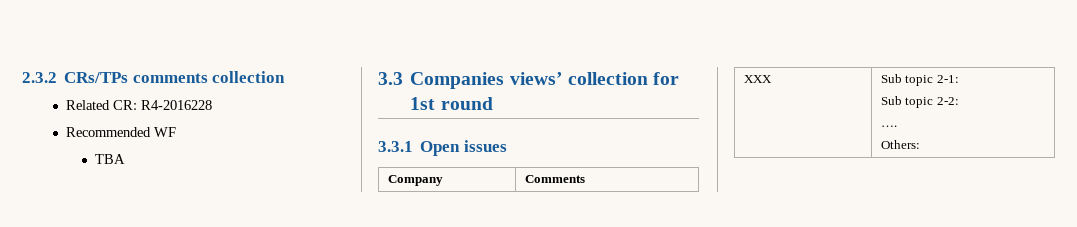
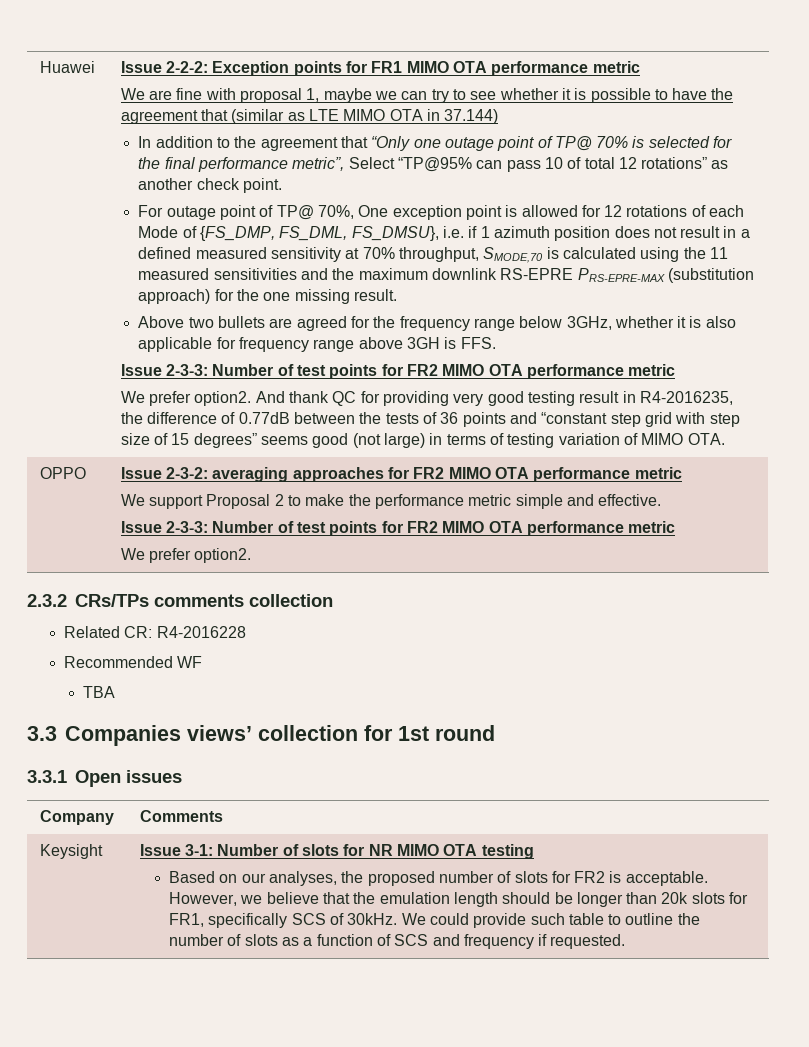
+ Huawei | Issue 2-2-2: Exception points for FR1 MIMO OTA performance metric
+ We are fine with proposal 1, maybe we can try to see whether it is possible to have the agreement that (similar as LTE MIMO OTA in 37.144)
+ In addition to the agreement that “Only one outage point of TP@ 70% is selected for the final performance metric”, Select “TP@95% can pass 10 of total 12 rotations” as another check point.
+ For outage point of TP@ 70%, One exception point is allowed for 12 rotations of each Mode of {FS_DMP, FS_DML, FS_DMSU}, i.e. if 1 azimuth position does not result in a defined measured sensitivity at 70% throughput, SMODE,70 is calculated using the 11 measured sensitivities and the maximum downlink RS-EPRE PRS-EPRE-MAX (substitution approach) for the one missing result.
+ Above two bullets are agreed for the frequency range below 3GHz, whether it is also applicable for frequency range above 3GH is FFS.
+ Issue 2-3-3: Number of test points for FR2 MIMO OTA performance metric
+ We prefer option2. And thank QC for providing very good testing result in R4-2016235, the difference of 0.77dB between the tests of 36 points and “constant step grid with step size of 15 degrees” seems good (not large) in terms of testing variation of MIMO OTA.
+ OPPO | Issue 2-3-2: averaging approaches for FR2 MIMO OTA performance metric
+ We support Proposal 2 to make the performance metric simple and effective.
+ Issue 2-3-3: Number of test points for FR2 MIMO OTA performance metric
+ We prefer option2.
- XXX | Sub topic 2-1:
- Sub topic 2-2:
- ….
- Others:
+ Keysight | Issue 3-1: Number of slots for NR MIMO OTA testing
+ Based on our analyses, the proposed number of slots for FR2 is acceptable. However, we believe that the emulation length should be longer than 20k slots for FR1, specifically SCS of 30kHz. We could provide such table to outline the number of slots as a function of SCS and frequency if requested.

